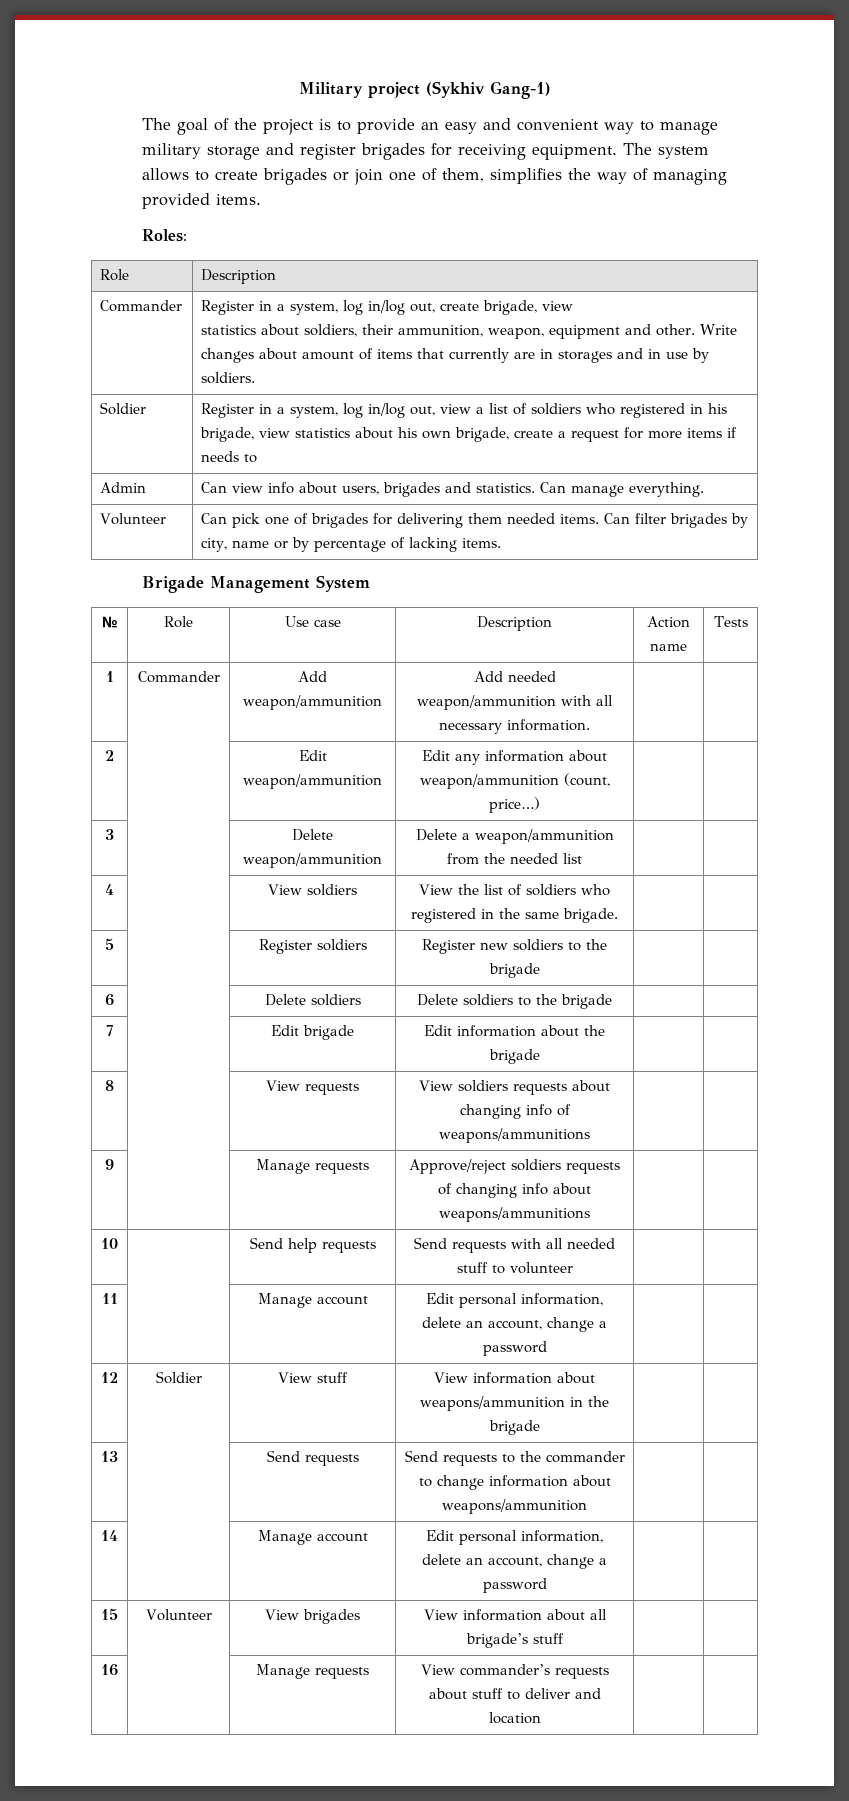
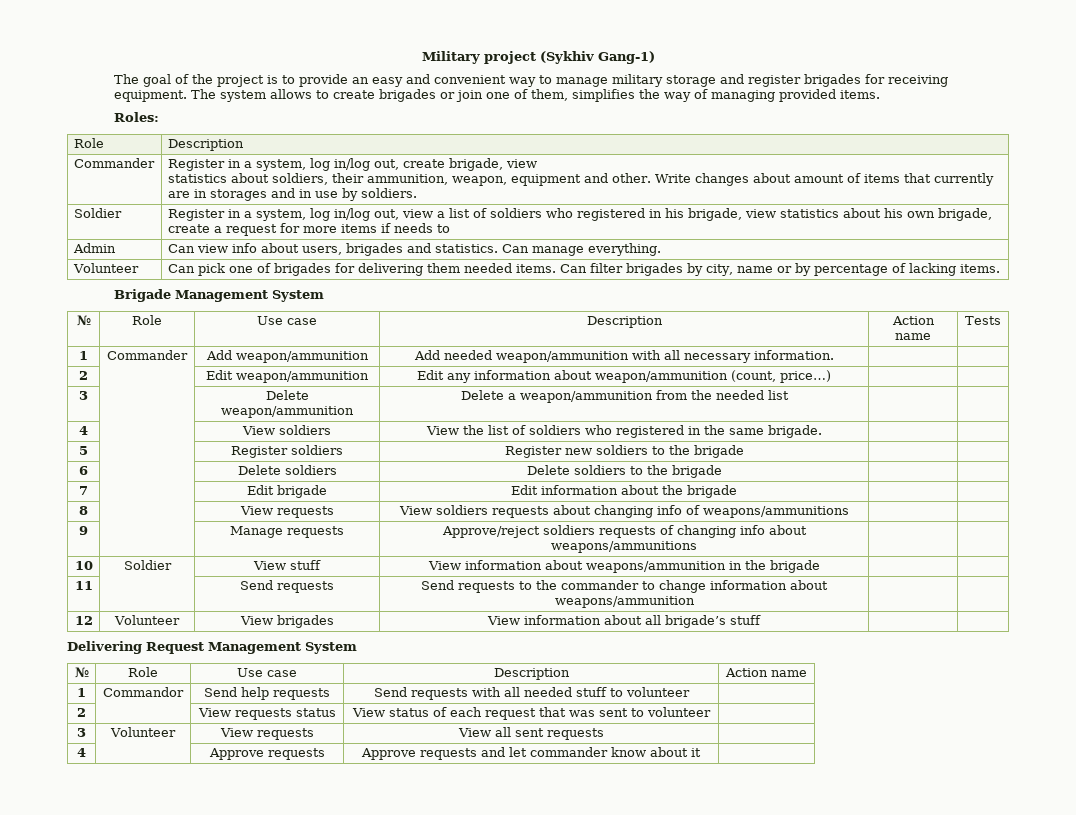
- 10 | | Send help requests | Send requests with all needed stuff to volunteer | |
- 11 | | Manage account | Edit personal information, delete an account, change a password | |
- 12 | Soldier | View stuff | View information about weapons/ammunition in the brigade | |
+ 10 | Soldier | View stuff | View information about weapons/ammunition in the brigade | |
- 13 | | Send requests | Send requests to the commander to change information about weapons/ammunition | |
+ 11 | | Send requests | Send requests to the commander to change information about weapons/ammunition | |
- 14 | | Manage account | Edit personal information, delete an account, change a password | |
- 15 | Volunteer | View brigades | View information about all brigade’s stuff | |
+ 12 | Volunteer | View brigades | View information about all brigade’s stuff | |
- 16 | | Manage requests | View commander’s requests about stuff to deliver and location | |
+ Delivering Request Management System
+ № | Role | Use case | Description | Action name
+ 1 | Commandor | Send help requests | Send requests with all needed stuff to volunteer |
+ 2 | | View requests status | View status of each request that was sent to volunteer |
+ 3 | Volunteer | View requests | View all sent requests |
+ 4 | | Approve requests | Approve requests and let commander know about it |

